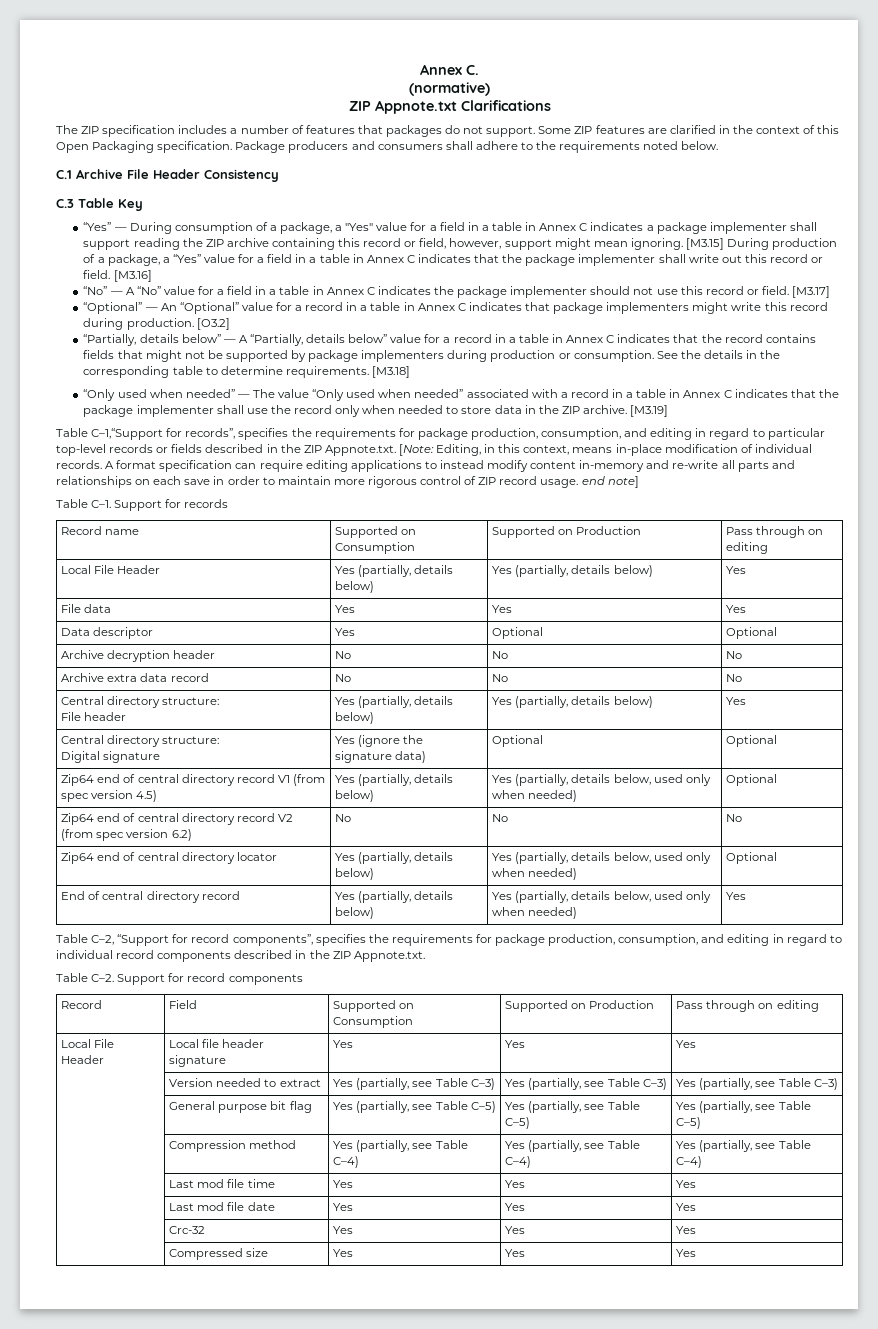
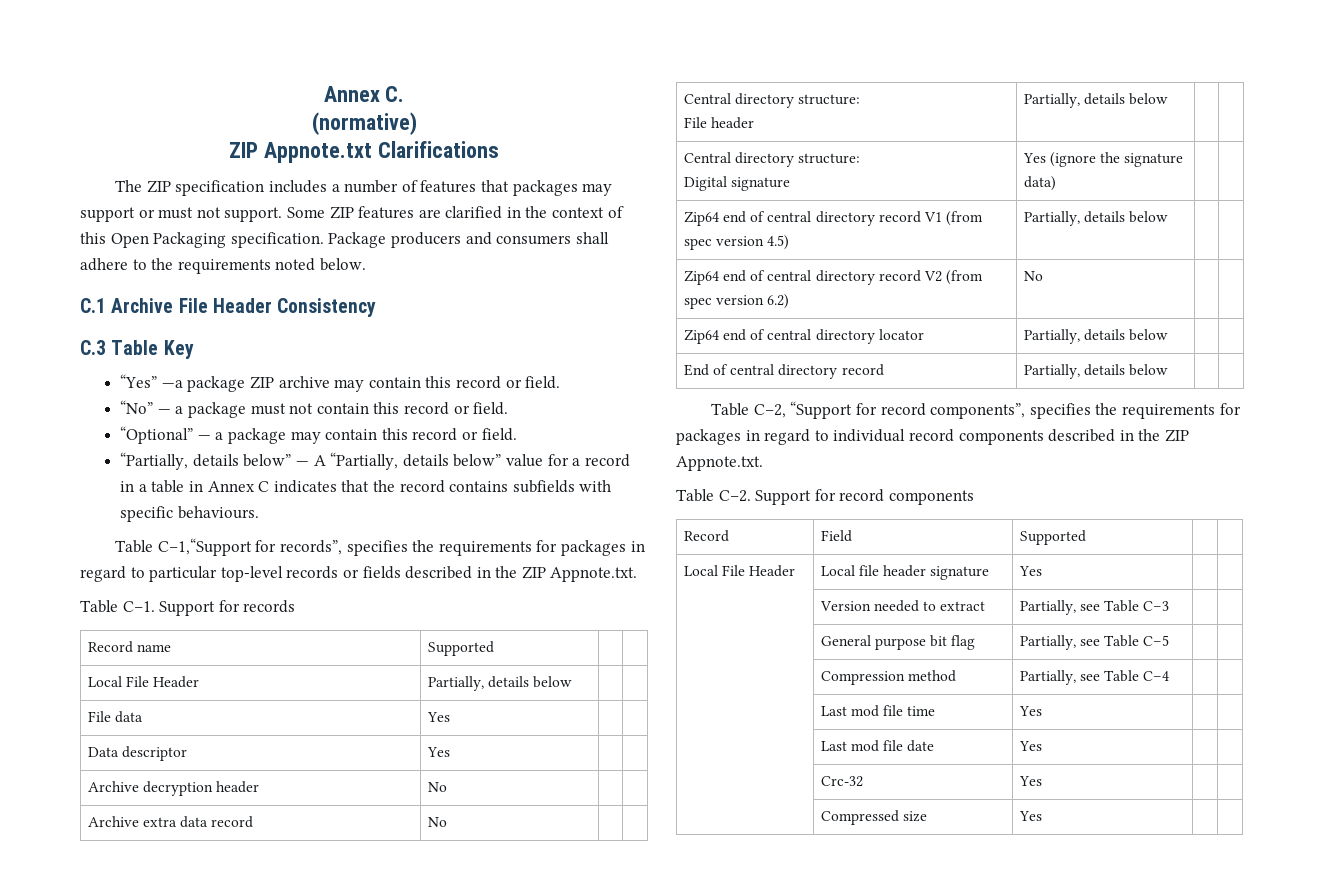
- The ZIP specification includes a number of features that packages do not support.
+ The ZIP specification includes a number of features that packages may support or must not support.
- “Yes” — During consumption of a package, a "Yes" value for a field in a table in Annex C indicates a package implementer shall support reading the ZIP archive containing this record or field, however, support might mean ignoring. [M3.15] During production of a package, a “Yes” value for a field in a table in Annex C indicates that the package implementer shall write out this record or field. [M3.16]
+ “Yes” —a package ZIP archive may contain this record or field.
- “No” — A “No” value for a field in a table in Annex C indicates the package implementer should not use this record or field. [M3.17]
+ “No” — a package must not contain this record or field.
- “Optional” — An “Optional” value for a record in a table in Annex C indicates that package implementers might write this record during production. [O3.2]
+ “Optional” — a package may contain this record or field.
- “Partially, details below” — A “Partially, details below” value for a record in a table in Annex C indicates that the record contains fields that might not be supported by package implementers during production or consumption. See the details in the corresponding table to determine requirements. [M3.18]
- “Only used when needed” — The value “Only used when needed” associated with a record in a table in Annex C indicates that the package implementer shall use the record only when needed to store data in the ZIP archive. [M3.19]
+ “Partially, details below” — A “Partially, details below” value for a record in a table in Annex C indicates that the record contains subfields with specific behaviours.
- Table C–1,“Support for records”, specifies the requirements for package production, consumption, and editing in regard to particular top-level records or fields described in the ZIP Appnote.txt. [Note: Editing, in this context, means in-place modification of individual records. A format specification can require editing applications to instead modify content in-memory and re-write all parts and relationships on each save in order to maintain more rigorous control of ZIP record usage. end note]
+ Table C–1,“Support for records”, specifies the requirements for packages in regard to particular top-level records or fields described in the ZIP Appnote.txt.
- Record name | Supported on Consumption | Supported on Production | Pass through on editing
- Local File Header | Yes (partially, details below) | Yes (partially, details below) | Yes
+ Record name | Supported | |
+ Local File Header | Partially, details below | |
- File data | Yes | Yes | Yes
+ File data | Yes | |
- Data descriptor | Yes | Optional | Optional
+ Data descriptor | Yes | |
- Archive decryption header | No | No | No
+ Archive decryption header | No | |
- Archive extra data record | No | No | No
+ Archive extra data record | No | |
  Central directory structure:
- File header | Yes (partially, details below) | Yes (partially, details below) | Yes
+ File header | Partially, details below | |
  Central directory structure:
- Digital signature | Yes (ignore the signature data) | Optional | Optional
+ Digital signature | Yes (ignore the signature data) | |
- Zip64 end of central directory record V1 (from spec version 4.5) | Yes (partially, details below) | Yes (partially, details below, used only when needed) | Optional
+ Zip64 end of central directory record V1 (from spec version 4.5) | Partially, details below | |
- Zip64 end of central directory record V2 (from spec version 6.2) | No | No | No
+ Zip64 end of central directory record V2 (from spec version 6.2) | No | |
- Zip64 end of central directory locator | Yes (partially, details below) | Yes (partially, details below, used only when needed) | Optional
+ Zip64 end of central directory locator | Partially, details below | |
- End of central directory record | Yes (partially, details below) | Yes (partially, details below, used only when needed) | Yes
+ End of central directory record | Partially, details below | |
- Table C–2, “Support for record components”, specifies the requirements for package production, consumption, and editing in regard to individual record components described in the ZIP Appnote.txt.
+ Table C–2, “Support for record components”, specifies the requirements for packages in regard to individual record components described in the ZIP Appnote.txt.
- Record | Field | Supported on Consumption | Supported on Production | Pass through on editing
+ Record | Field | Supported | |
- Local File Header | Local file header signature | Yes | Yes | Yes
+ Local File Header | Local file header signature | Yes | |
- | Version needed to extract | Yes (partially, see Table C–3) | Yes (partially, see Table C–3) | Yes (partially, see Table C–3)
- | General purpose bit flag | Yes (partially, see Table C–5) | Yes (partially, see Table C–5) | Yes (partially, see Table C–5)
- | Compression method | Yes (partially, see Table C–4) | Yes (partially, see Table C–4) | Yes (partially, see Table C–4)
+ | Version needed to extract | Partially, see Table C–3 | |
+ | General purpose bit flag | Partially, see Table C–5 | |
+ | Compression method | Partially, see Table C–4 | |
- | Last mod file time | Yes | Yes | Yes
+ | Last mod file time | Yes | |
- | Last mod file date | Yes | Yes | Yes
+ | Last mod file date | Yes | |
- | Crc-32 | Yes | Yes | Yes
+ | Crc-32 | Yes | |
- | Compressed size | Yes | Yes | Yes
+ | Compressed size | Yes | |

